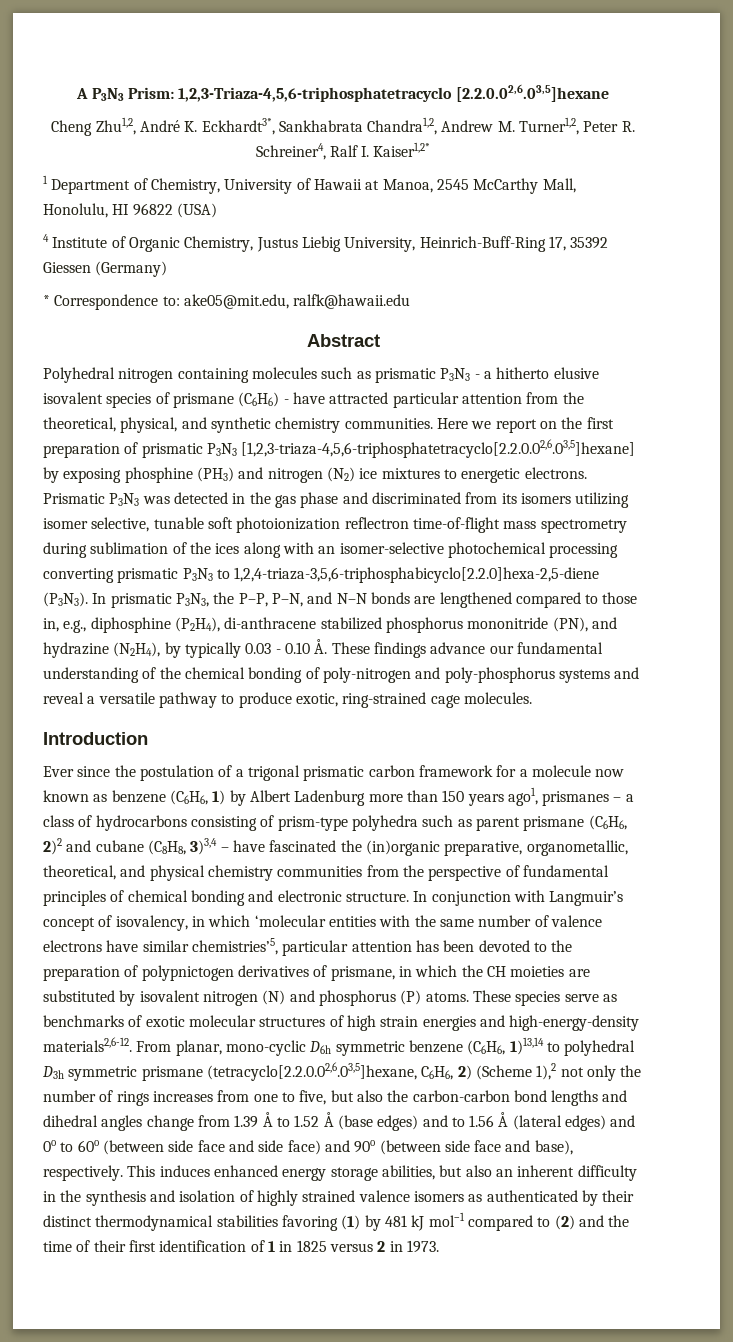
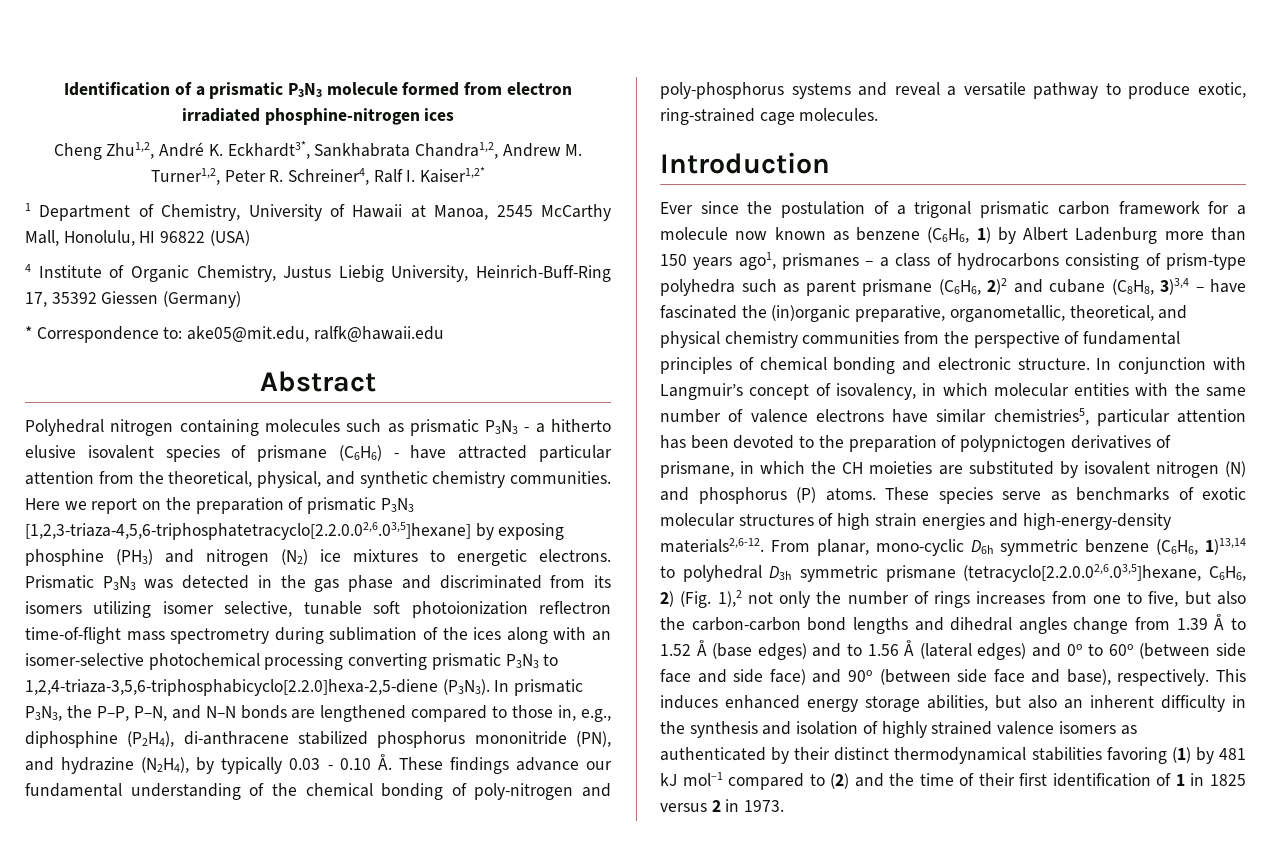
- A P3N3 Prism: 1,2,3-Triaza-4,5,6-triphosphatetracyclo [2.2.0.02,6.03,5]hexane
+ Identification of a prismatic P3N3 molecule formed from electron irradiated phosphine-nitrogen ices
- Here we report on the first preparation of prismatic P3N3 [1,2,3-triaza-4,5,6-triphosphatetracyclo[2.2.0.02,6.03,5]hexane] by exposing phosphine (PH3) and nitrogen (N2) ice mixtures to energetic electrons.
+ Here we report on the preparation of prismatic P3N3 [1,2,3-triaza-4,5,6-triphosphatetracyclo[2.2.0.02,6.03,5]hexane] by exposing phosphine (PH3) and nitrogen (N2) ice mixtures to energetic electrons.
- In conjunction with Langmuir’s concept of isovalency, in which ‘molecular entities with the same number of valence electrons have similar chemistries’5, particular attention has been devoted to the preparation of polypnictogen derivatives of prismane, in which the CH moieties are substituted by isovalent nitrogen (N) and phosphorus (P) atoms.
+ In conjunction with Langmuir’s concept of isovalency, in which molecular entities with the same number of valence electrons have similar chemistries5, particular attention has been devoted to the preparation of polypnictogen derivatives of prismane, in which the CH moieties are substituted by isovalent nitrogen (N) and phosphorus (P) atoms.
- From planar, mono-cyclic D6h symmetric benzene (C6H6, 1)13,14 to polyhedral D3h symmetric prismane (tetracyclo[2.2.0.02,6.03,5]hexane, C6H6, 2) (Scheme 1),2 not only the number of rings increases from one to five, but also the carbon-carbon bond lengths and dihedral angles change from 1.39 Å to 1.52 Å (base edges) and to 1.56 Å (lateral edges) and 0o to 60o (between side face and side face) and 90o (between side face and base), respectively.
+ From planar, mono-cyclic D6h symmetric benzene (C6H6, 1)13,14 to polyhedral D3h symmetric prismane (tetracyclo[2.2.0.02,6.03,5]hexane, C6H6, 2) (Fig. 1),2 not only the number of rings increases from one to five, but also the carbon-carbon bond lengths and dihedral angles change from 1.39 Å to 1.52 Å (base edges) and to 1.56 Å (lateral edges) and 0o to 60o (between side face and side face) and 90o (between side face and base), respectively.

